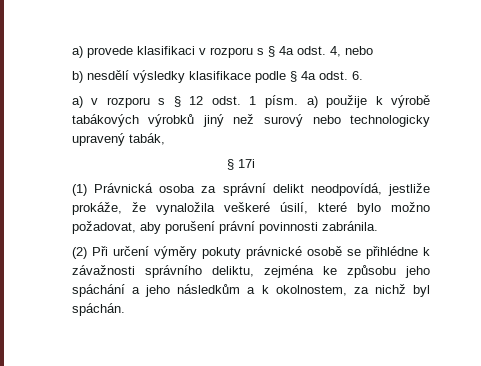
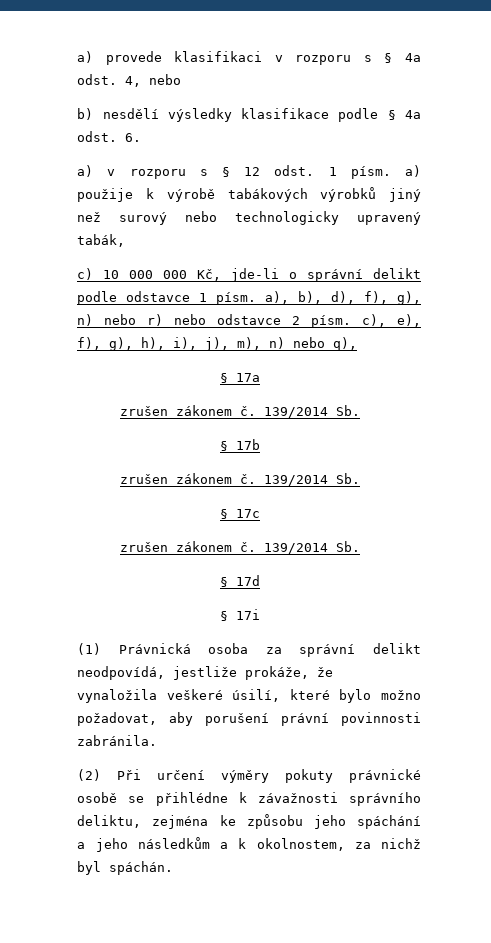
+ c) 10 000 000 Kč, jde-li o správní delikt podle odstavce 1 písm. a), b), d), f), g), n) nebo r) nebo odstavce 2 písm. c), e), f), g), h), i), j), m), n) nebo q),
+ § 17a
+ zrušen zákonem č. 139/2014 Sb.
+ § 17b
+ zrušen zákonem č. 139/2014 Sb.
+ § 17c
+ zrušen zákonem č. 139/2014 Sb.
+ § 17d

